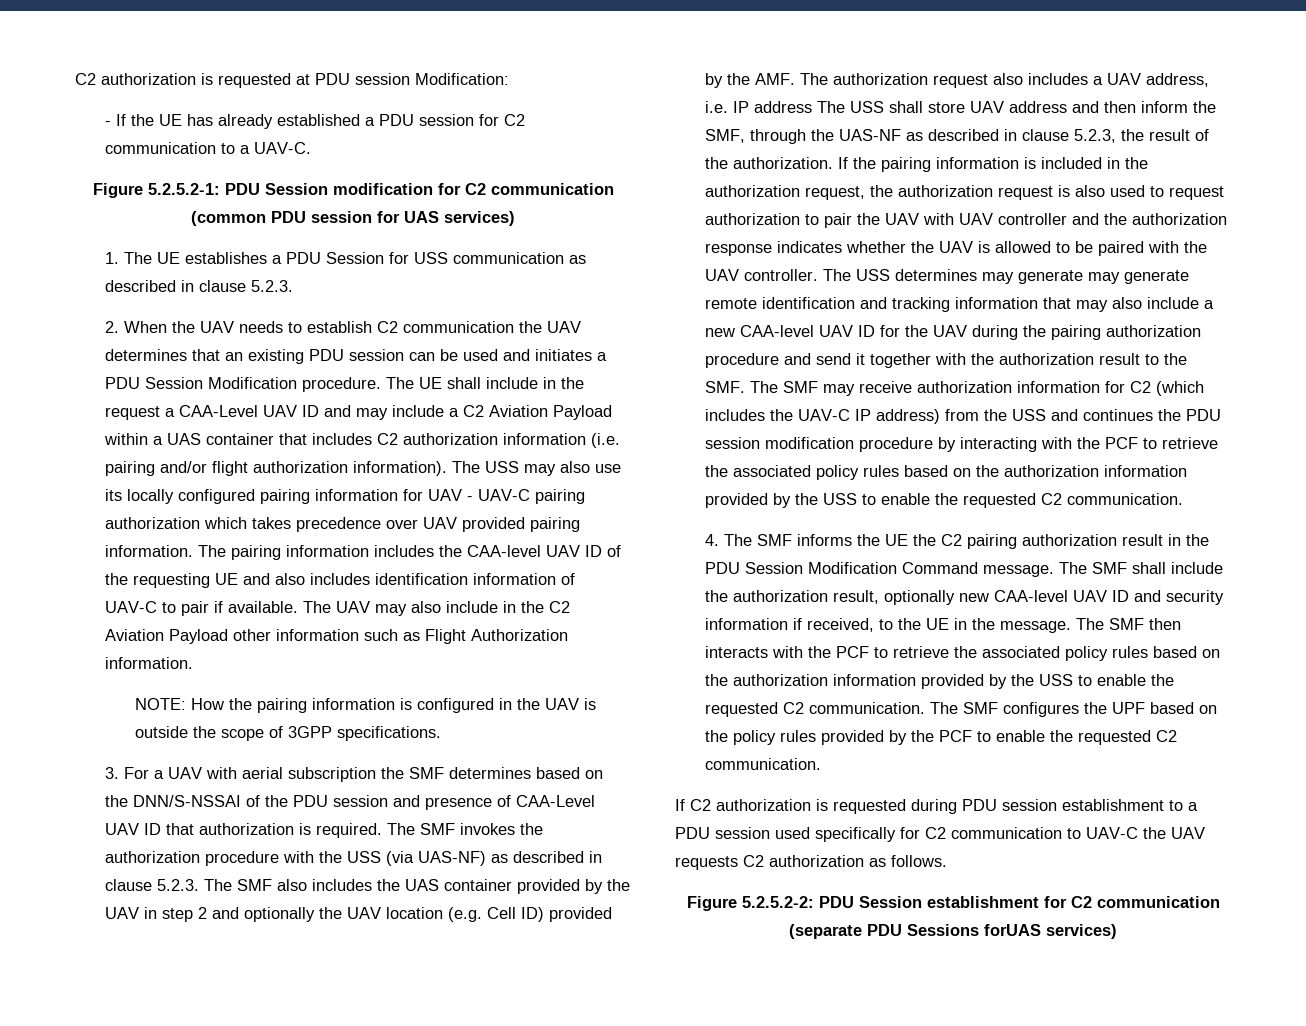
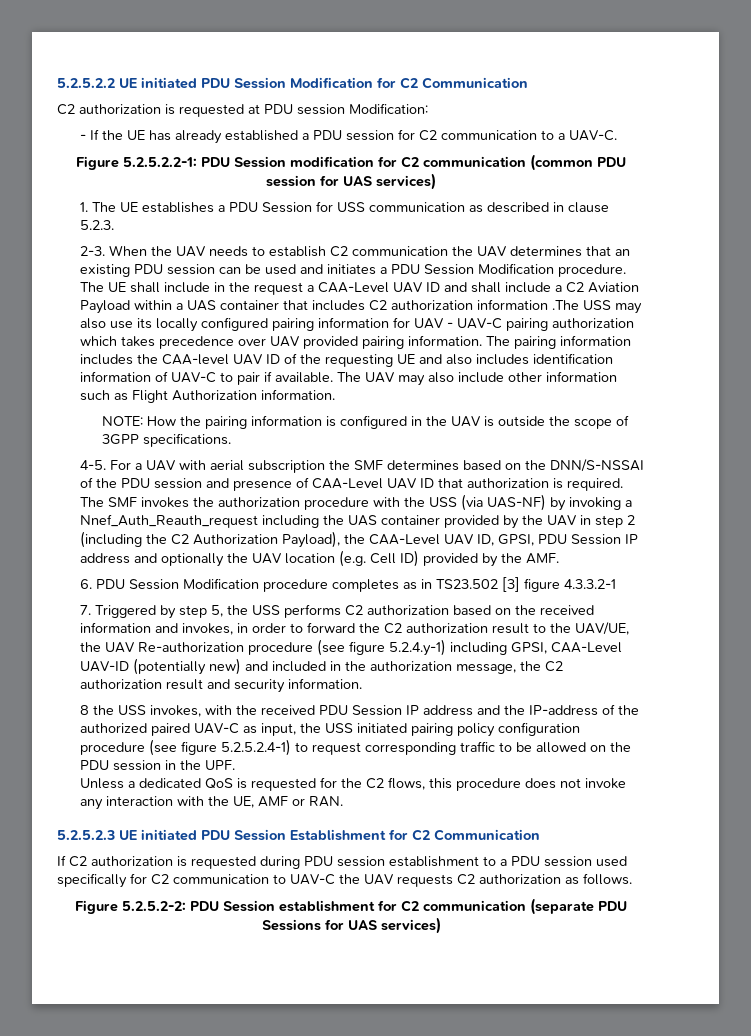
+ 5.2.5.2.2 UE initiated PDU Session Modification for C2 Communication
- Figure 5.2.5.2-1: PDU Session modification for C2 communication (common PDU session for UAS services)
+ Figure 5.2.5.2.2-1: PDU Session modification for C2 communication (common PDU session for UAS services)
- 2. When the UAV needs to establish C2 communication the UAV determines that an existing PDU session can be used and initiates a PDU Session Modification procedure.
+ 2-3. When the UAV needs to establish C2 communication the UAV determines that an existing PDU session can be used and initiates a PDU Session Modification procedure.
- The UE shall include in the request a CAA-Level UAV ID and may include a C2 Aviation Payload within a UAS container that includes C2 authorization information (i.e. pairing and/or flight authorization information). The USS may also use its locally configured pairing information for UAV - UAV-C pairing authorization which takes precedence over UAV provided pairing information.
+ The UE shall include in the request a CAA-Level UAV ID and shall include a C2 Aviation Payload within a UAS container that includes C2 authorization information .The USS may also use its locally configured pairing information for UAV - UAV-C pairing authorization which takes precedence over UAV provided pairing information.
- The UAV may also include in the C2 Aviation Payload other information such as Flight Authorization information.
+ The UAV may also include other information such as Flight Authorization information.
- 3. For a UAV with aerial subscription the SMF determines based on the DNN/S-NSSAI of the PDU session and presence of CAA-Level UAV ID that authorization is required.
+ 4-5. For a UAV with aerial subscription the SMF determines based on the DNN/S-NSSAI of the PDU session and presence of CAA-Level UAV ID that authorization is required.
- The SMF invokes the authorization procedure with the USS (via UAS-NF) as described in clause 5.2.3. The SMF also includes the UAS container provided by the UAV in step 2 and optionally the UAV location (e.g. Cell ID) provided by the AMF. The authorization request also includes a UAV address, i.e. IP address The USS shall store UAV address and then inform the SMF, through the UAS-NF as described in clause 5.2.3, the result of the authorization. If the pairing information is included in the authorization request, the authorization request is also used to request authorization to pair the UAV with UAV controller and the authorization response indicates whether the UAV is allowed to be paired with the UAV controller. The USS determines may generate may generate remote identification and tracking information that may also include a new CAA-level UAV ID for the UAV during the pairing authorization procedure and send it together with the authorization result to the SMF. The SMF may receive authorization information for C2 (which includes the UAV-C IP address) from the USS and continues the PDU session modification procedure by interacting with the PCF to retrieve the associated policy rules based on the authorization information provided by the USS to enable the requested C2 communication.
- 4. The SMF informs the UE the C2 pairing authorization result in the PDU Session Modification Command message. The SMF shall include the authorization result, optionally new CAA-level UAV ID and security information if received, to the UE in the message. The SMF then interacts with the PCF to retrieve the associated policy rules based on the authorization information provided by the USS to enable the requested C2 communication. The SMF configures the UPF based on the policy rules provided by the PCF to enable the requested C2 communication.
+ The SMF invokes the authorization procedure with the USS (via UAS-NF) by invoking a Nnef_Auth_Reauth_request including the UAS container provided by the UAV in step 2 (including the C2 Authorization Payload), the CAA-Level UAV ID, GPSI, PDU Session IP address and optionally the UAV location (e.g. Cell ID) provided by the AMF.
+ 6. PDU Session Modification procedure completes as in TS23.502 [3] figure 4.3.3.2-1
+ 7. Triggered by step 5, the USS performs C2 authorization based on the received information and invokes, in order to forward the C2 authorization result to the UAV/UE, the UAV Re-authorization procedure (see figure 5.2.4.y-1) including GPSI, CAA-Level UAV-ID (potentially new) and included in the authorization message, the C2 authorization result and security information.
+ 8 the USS invokes, with the received PDU Session IP address and the IP-address of the authorized paired UAV-C as input, the USS initiated pairing policy configuration procedure (see figure 5.2.5.2.4-1) to request corresponding traffic to be allowed on the PDU session in the UPF.
+ Unless a dedicated QoS is requested for the C2 flows, this procedure does not invoke any interaction with the UE, AMF or RAN.
+ 5.2.5.2.3 UE initiated PDU Session Establishment for C2 Communication
- Figure 5.2.5.2-2: PDU Session establishment for C2 communication (separate PDU Sessions forUAS services)
+ Figure 5.2.5.2-2: PDU Session establishment for C2 communication (separate PDU Sessions for UAS services)

